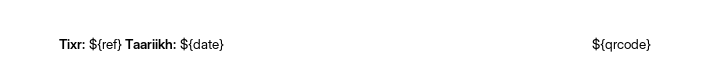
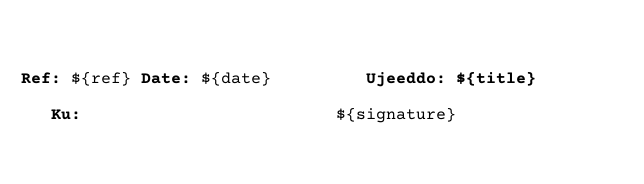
- Tixr: ${ref} Taariikh: ${date}
- ${qrcode}
+ Ref: ${ref} Date: ${date}
+ Ku:
+ Ujeeddo: ${title}
+ ${signature}

